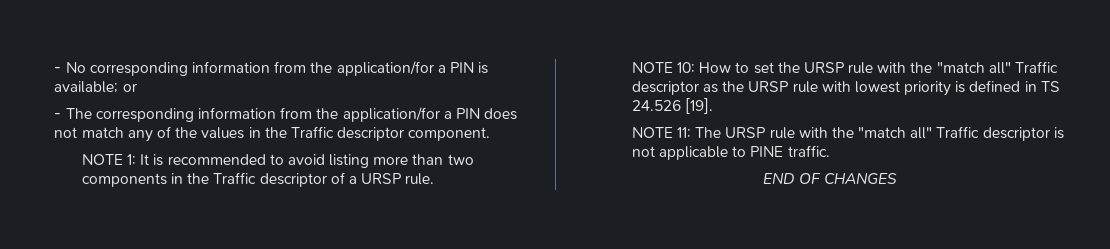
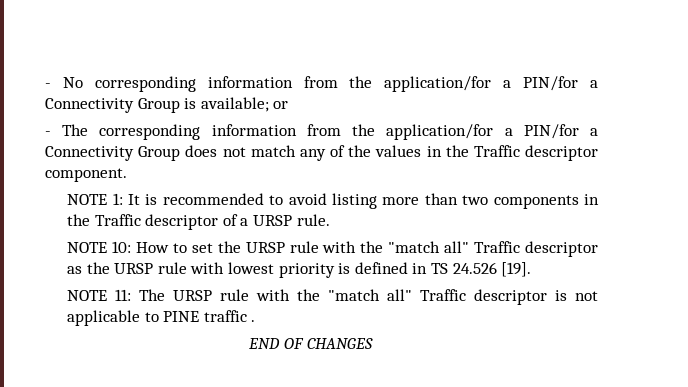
- - No corresponding information from the application/for a PIN is available; or
+ - No corresponding information from the application/for a PIN/for a Connectivity Group is available; or
- - The corresponding information from the application/for a PIN does not match any of the values in the Traffic descriptor component.
+ - The corresponding information from the application/for a PIN/for a Connectivity Group does not match any of the values in the Traffic descriptor component.
- NOTE 11: The URSP rule with the "match all" Traffic descriptor is not applicable to PINE traffic.
+ NOTE 11: The URSP rule with the "match all" Traffic descriptor is not applicable to PINE traffic .

